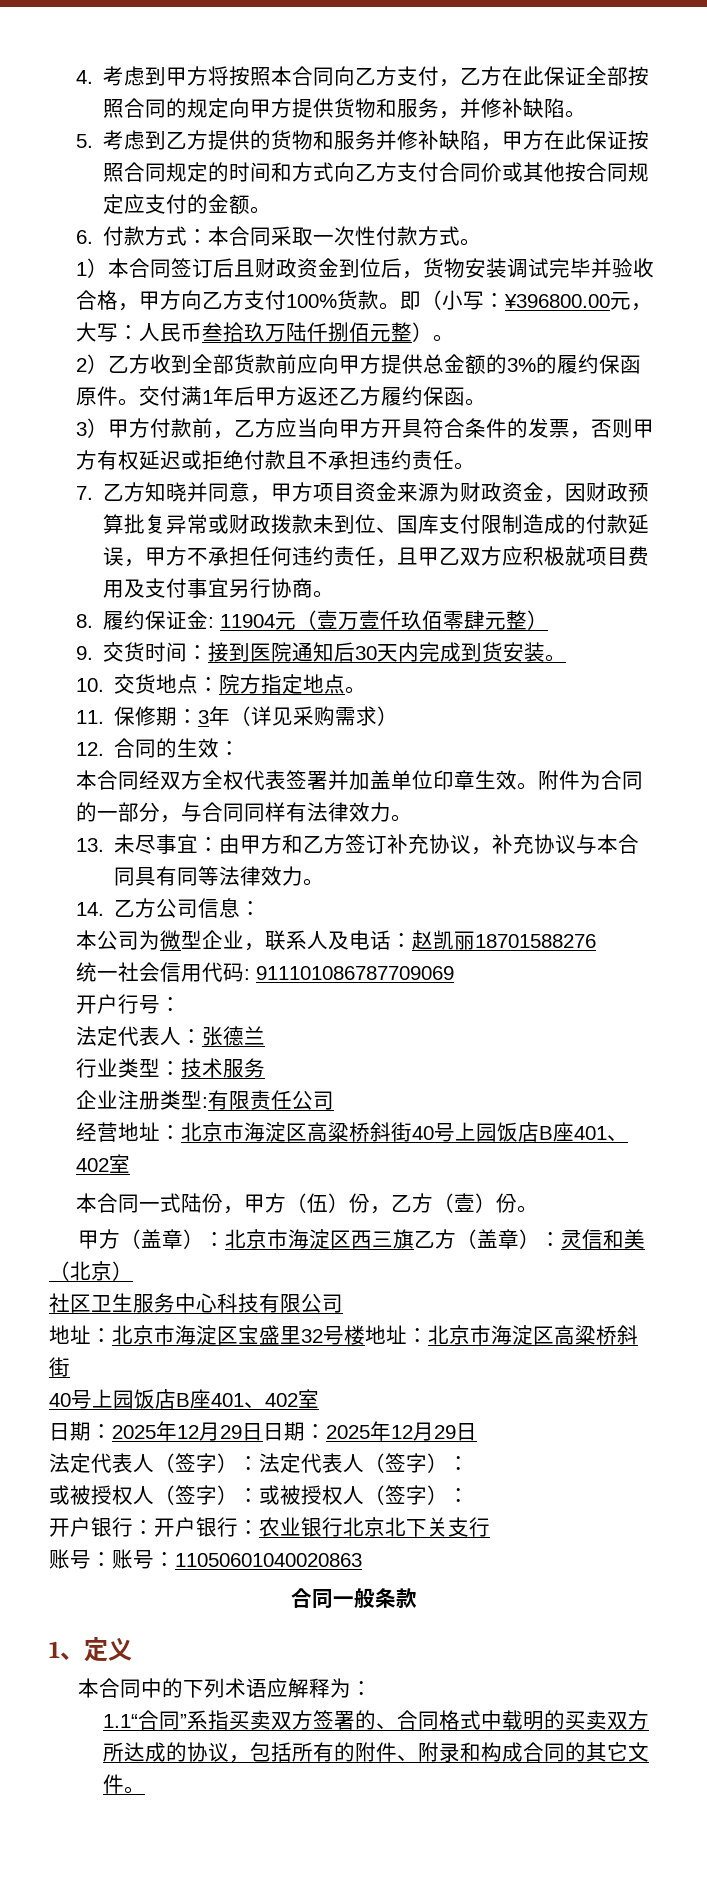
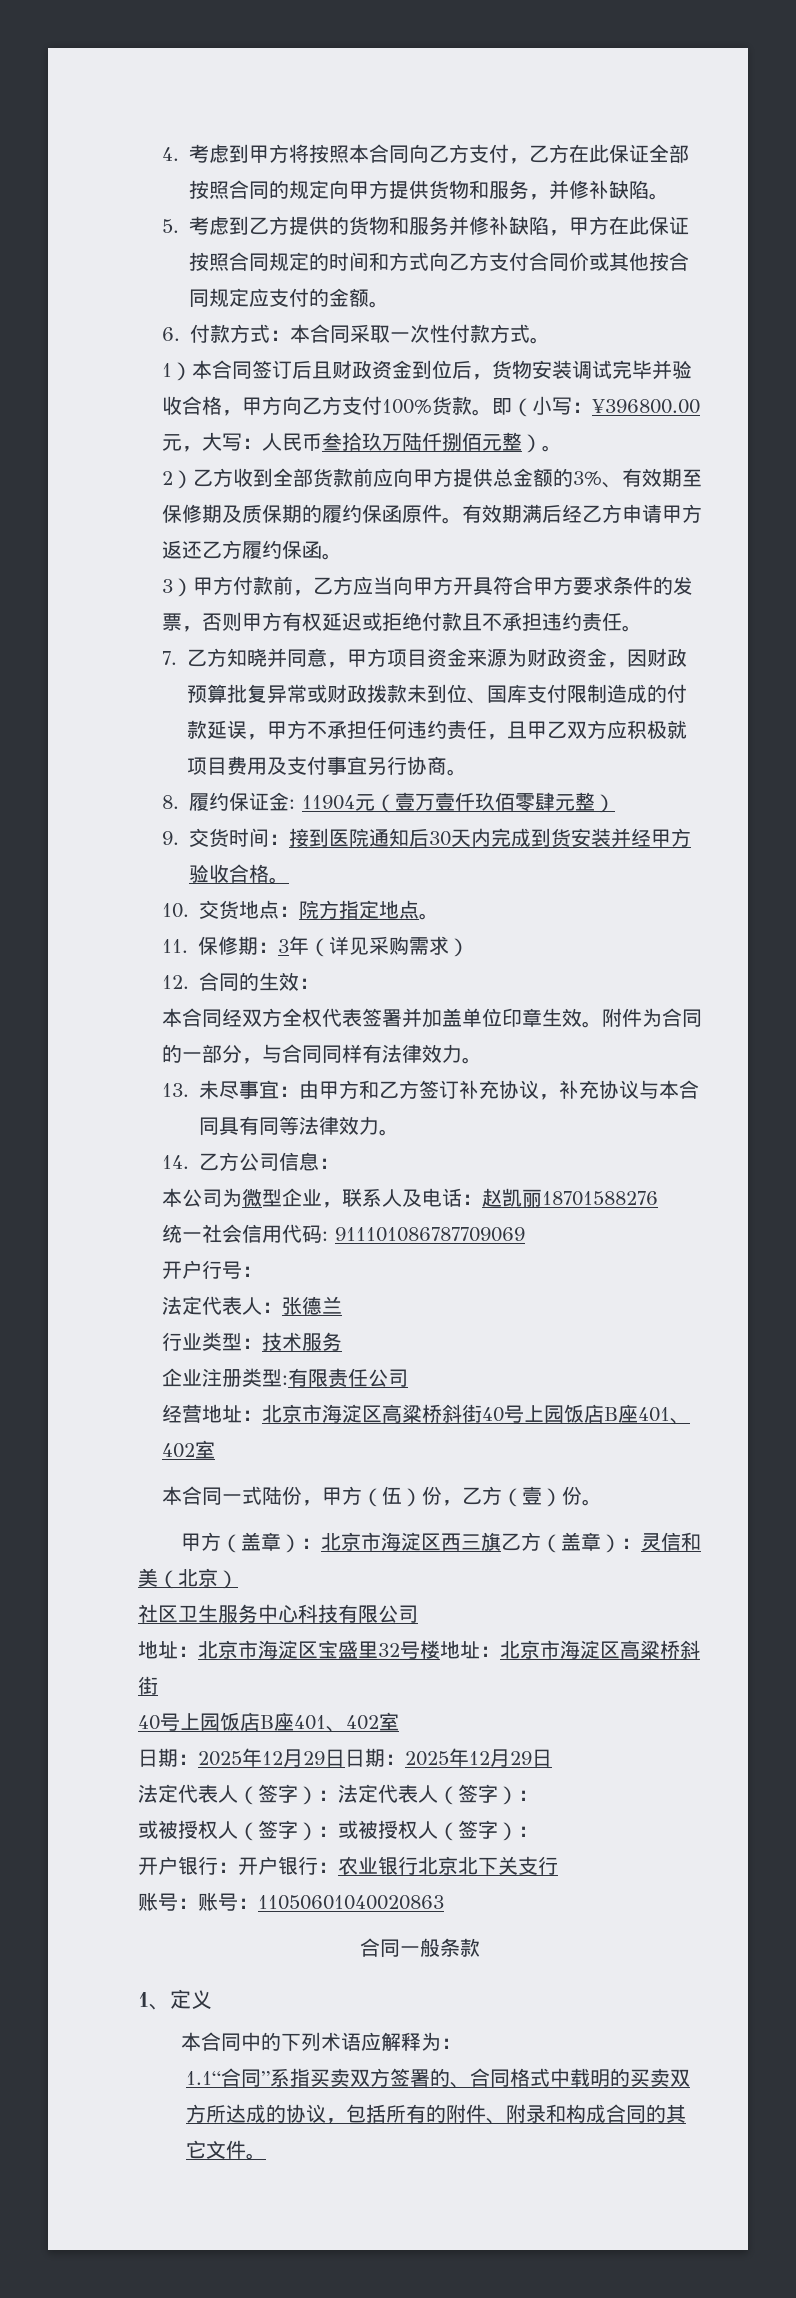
- 2）乙方收到全部货款前应向甲方提供总金额的3%的履约保函原件。交付满1年后甲方返还乙方履约保函。
+ 2）乙方收到全部货款前应向甲方提供总金额的3%、有效期至保修期及质保期的履约保函原件。有效期满后经乙方申请甲方返还乙方履约保函。
- 3）甲方付款前，乙方应当向甲方开具符合条件的发票，否则甲方有权延迟或拒绝付款且不承担违约责任。
+ 3）甲方付款前，乙方应当向甲方开具符合甲方要求条件的发票，否则甲方有权延迟或拒绝付款且不承担违约责任。
- 9.交货时间：接到医院通知后30天内完成到货安装。
+ 9.交货时间：接到医院通知后30天内完成到货安装并经甲方验收合格。

